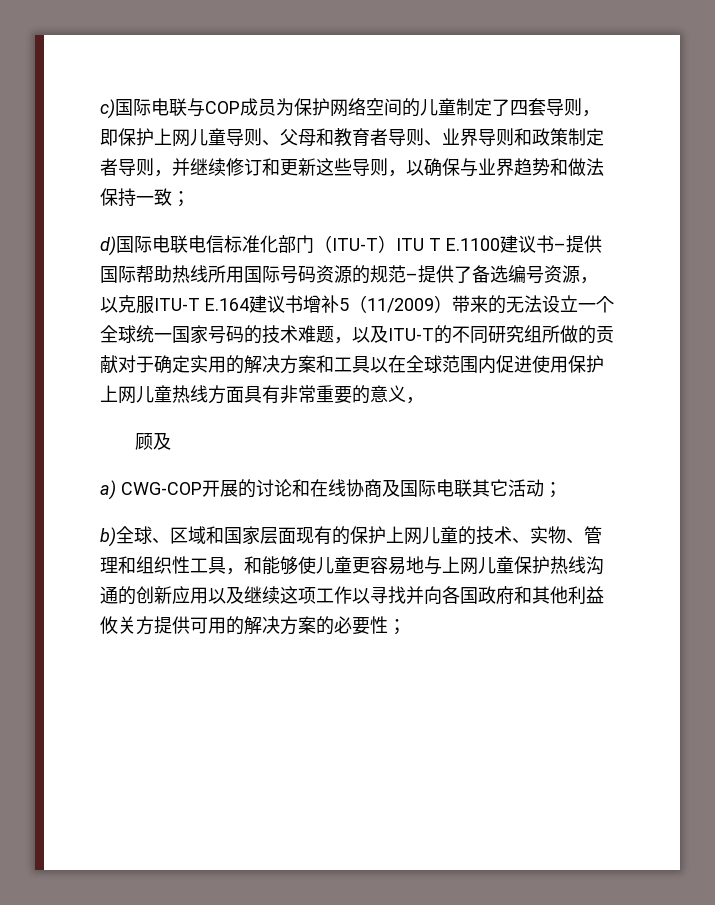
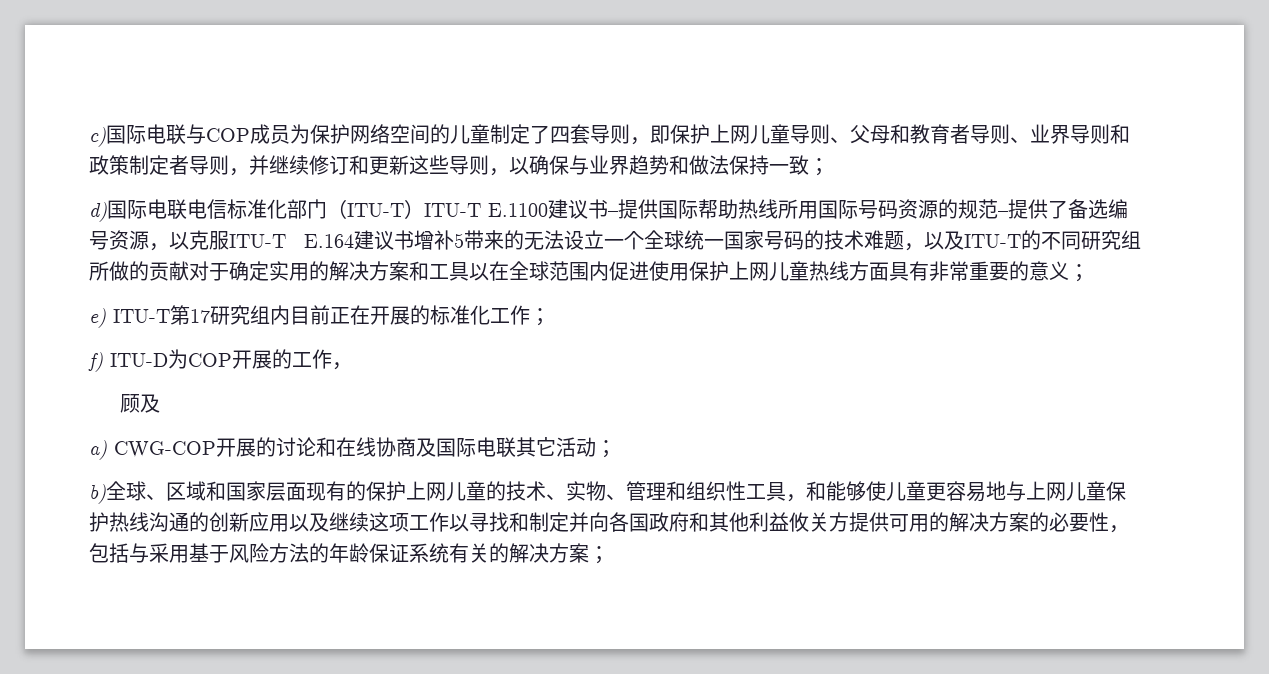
- d)国际电联电信标准化部门（ITU-T）ITU T E.1100建议书–提供国际帮助热线所用国际号码资源的规范–提供了备选编号资源，以克服ITU-T E.164建议书增补5（11/2009）带来的无法设立一个全球统一国家号码的技术难题，以及ITU-T的不同研究组所做的贡献对于确定实用的解决方案和工具以在全球范围内促进使用保护上网儿童热线方面具有非常重要的意义，
+ d)国际电联电信标准化部门（ITU-T）ITU-T E.1100建议书–提供国际帮助热线所用国际号码资源的规范–提供了备选编号资源，以克服ITU-T E.164建议书增补5带来的无法设立一个全球统一国家号码的技术难题，以及ITU-T的不同研究组所做的贡献对于确定实用的解决方案和工具以在全球范围内促进使用保护上网儿童热线方面具有非常重要的意义；
+ e) ITU-T第17研究组内目前正在开展的标准化工作；
+ f) ITU-D为COP开展的工作，
- b)全球、区域和国家层面现有的保护上网儿童的技术、实物、管理和组织性工具，和能够使儿童更容易地与上网儿童保护热线沟通的创新应用以及继续这项工作以寻找并向各国政府和其他利益攸关方提供可用的解决方案的必要性；
+ b)全球、区域和国家层面现有的保护上网儿童的技术、实物、管理和组织性工具，和能够使儿童更容易地与上网儿童保护热线沟通的创新应用以及继续这项工作以寻找和制定并向各国政府和其他利益攸关方提供可用的解决方案的必要性，包括与采用基于风险方法的年龄保证系统有关的解决方案；

